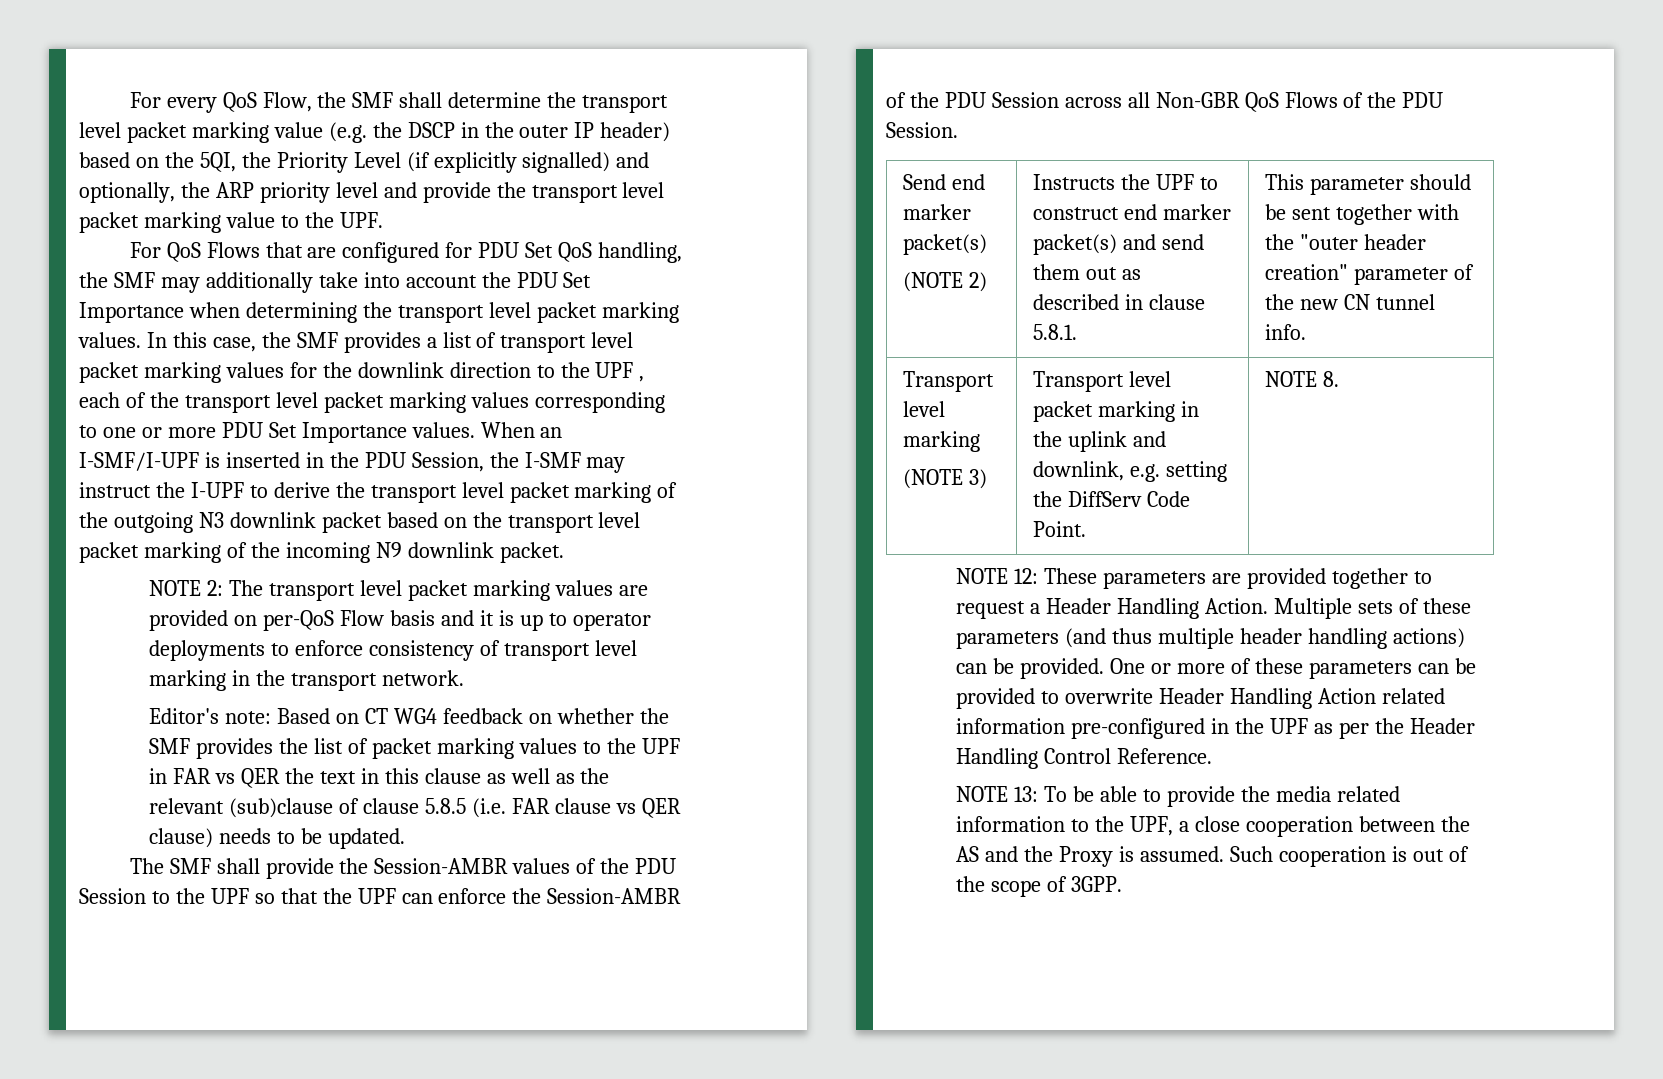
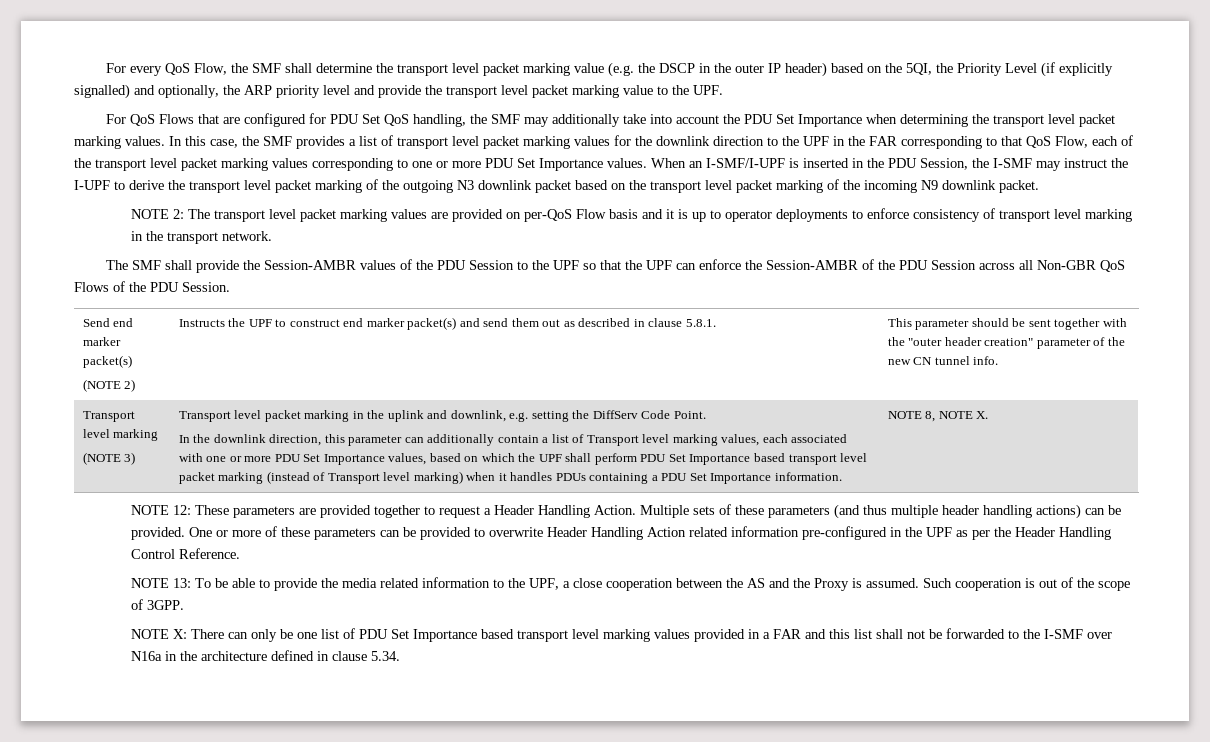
- In this case, the SMF provides a list of transport level packet marking values for the downlink direction to the UPF , each of the transport level packet marking values corresponding to one or more PDU Set Importance values.
+ In this case, the SMF provides a list of transport level packet marking values for the downlink direction to the UPF in the FAR corresponding to that QoS Flow, each of the transport level packet marking values corresponding to one or more PDU Set Importance values.
- Editor's note: Based on CT WG4 feedback on whether the SMF provides the list of packet marking values to the UPF in FAR vs QER the text in this clause as well as the relevant (sub)clause of clause 5.8.5 (i.e. FAR clause vs QER clause) needs to be updated.
- NOTE 8.
+ In the downlink direction, this parameter can additionally contain a list of Transport level marking values, each associated with one or more PDU Set Importance values, based on which the UPF shall perform PDU Set Importance based transport level packet marking (instead of Transport level marking) when it handles PDUs containing a PDU Set Importance information. | NOTE 8, NOTE X.
+ NOTE X: There can only be one list of PDU Set Importance based transport level marking values provided in a FAR and this list shall not be forwarded to the I-SMF over N16a in the architecture defined in clause 5.34.

